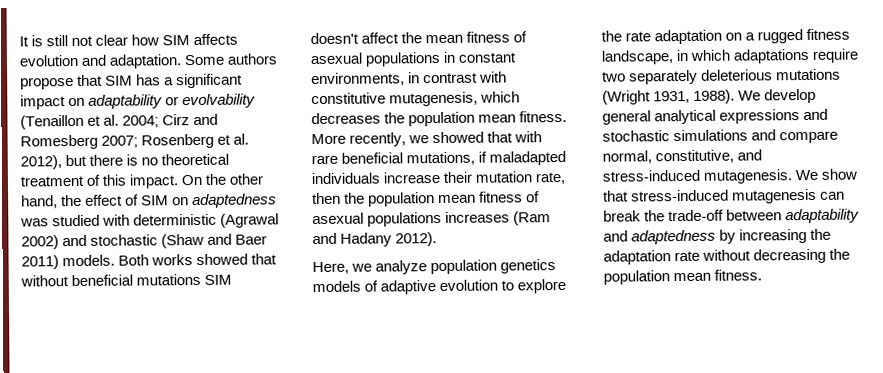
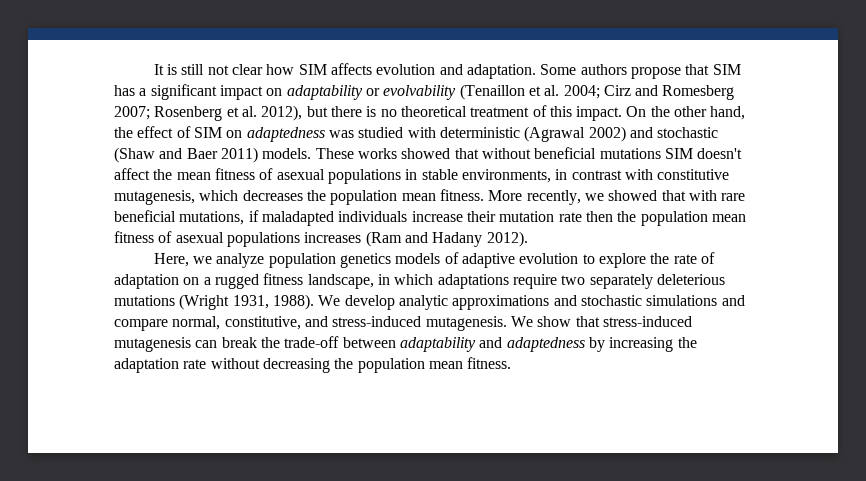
- Both works showed that without beneficial mutations SIM doesn't affect the mean fitness of asexual populations in constant environments, in contrast with constitutive mutagenesis, which decreases the population mean fitness.
+ These works showed that without beneficial mutations SIM doesn't affect the mean fitness of asexual populations in stable environments, in contrast with constitutive mutagenesis, which decreases the population mean fitness.
- More recently, we showed that with rare beneficial mutations, if maladapted individuals increase their mutation rate, then the population mean fitness of asexual populations increases (Ram and Hadany 2012).
+ More recently, we showed that with rare beneficial mutations, if maladapted individuals increase their mutation rate then the population mean fitness of asexual populations increases (Ram and Hadany 2012).
- Here, we analyze population genetics models of adaptive evolution to explore the rate adaptation on a rugged fitness landscape, in which adaptations require two separately deleterious mutations (Wright 1931, 1988).
+ Here, we analyze population genetics models of adaptive evolution to explore the rate of adaptation on a rugged fitness landscape, in which adaptations require two separately deleterious mutations (Wright 1931, 1988).
- We develop general analytical expressions and stochastic simulations and compare normal, constitutive, and stress-induced mutagenesis.
+ We develop analytic approximations and stochastic simulations and compare normal, constitutive, and stress-induced mutagenesis.

